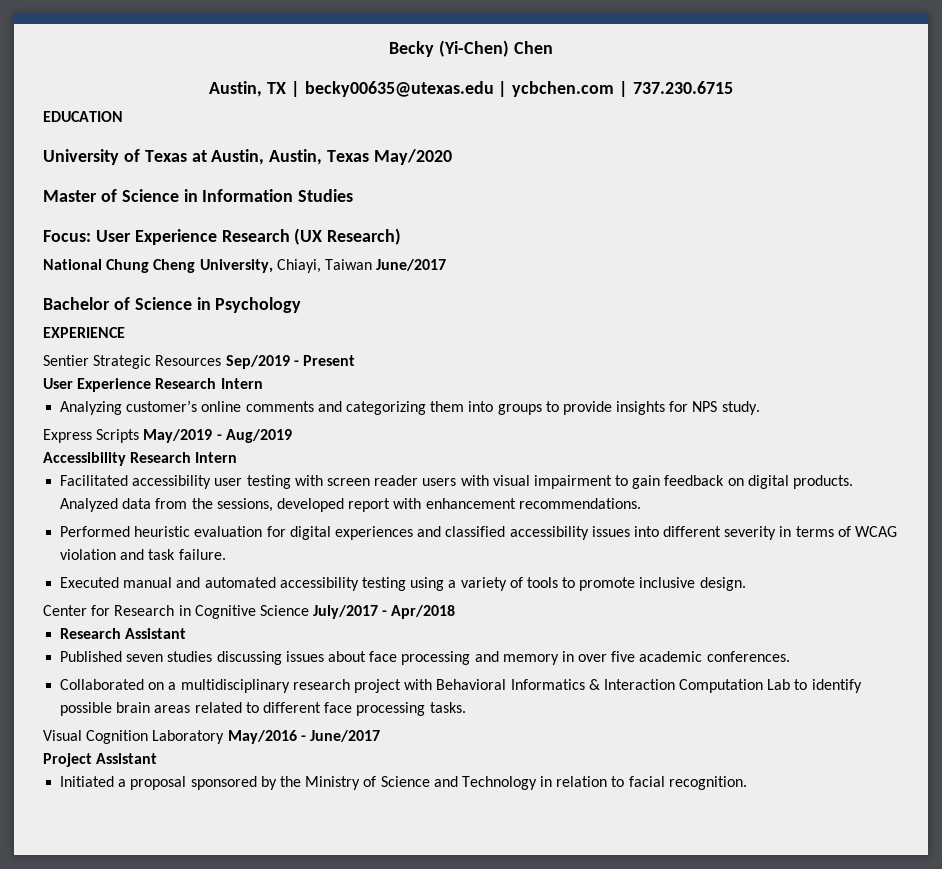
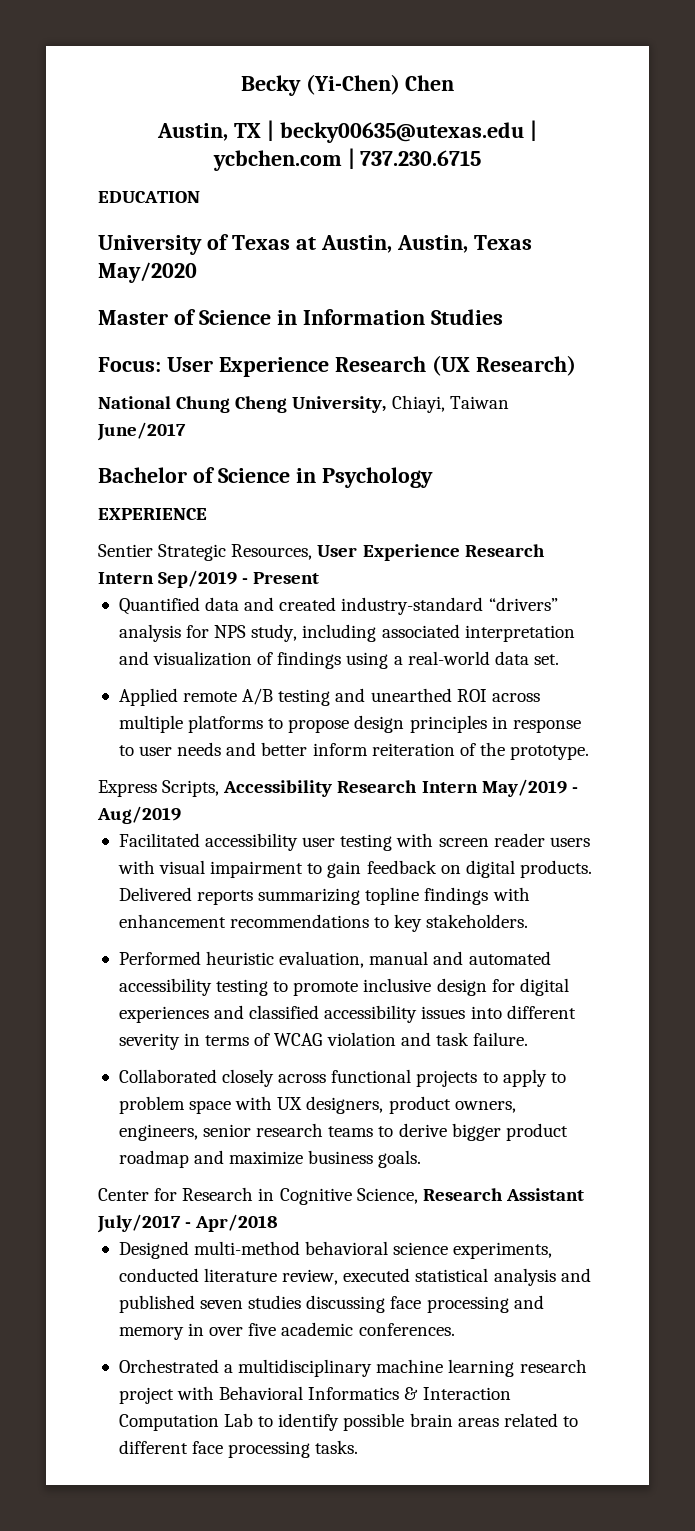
- Sentier Strategic Resources Sep/2019 - Present
- User Experience Research Intern
- Analyzing customer’s online comments and categorizing them into groups to provide insights for NPS study.
- Express Scripts May/2019 - Aug/2019
+ Sentier Strategic Resources, User Experience Research Intern Sep/2019 - Present
+ Quantified data and created industry-standard “drivers” analysis for NPS study, including associated interpretation and visualization of findings using a real-world data set.
+ Applied remote A/B testing and unearthed ROI across multiple platforms to propose design principles in response to user needs and better inform reiteration of the prototype.
+ Express Scripts, Accessibility Research Intern May/2019 - Aug/2019
- Accessibility Research Intern
- Analyzed data from the sessions, developed report with enhancement recommendations.
- Performed heuristic evaluation for digital experiences and classified accessibility issues into different severity in terms of WCAG violation and task failure.
+ Delivered reports summarizing topline findings with enhancement recommendations to key stakeholders.
+ Performed heuristic evaluation, manual and automated accessibility testing to promote inclusive design for digital experiences and classified accessibility issues into different severity in terms of WCAG violation and task failure.
- Executed manual and automated accessibility testing using a variety of tools to promote inclusive design.
+ Collaborated closely across functional projects to apply to problem space with UX designers, product owners, engineers, senior research teams to derive bigger product roadmap and maximize business goals.
- Center for Research in Cognitive Science July/2017 - Apr/2018
+ Center for Research in Cognitive Science, Research Assistant July/2017 - Apr/2018
- Research Assistant
- Published seven studies discussing issues about face processing and memory in over five academic conferences.
+ Designed multi-method behavioral science experiments, conducted literature review, executed statistical analysis and published seven studies discussing face processing and memory in over five academic conferences.
- Collaborated on a multidisciplinary research project with Behavioral Informatics & Interaction Computation Lab to identify possible brain areas related to different face processing tasks.
+ Orchestrated a multidisciplinary machine learning research project with Behavioral Informatics & Interaction Computation Lab to identify possible brain areas related to different face processing tasks.
- Visual Cognition Laboratory May/2016 - June/2017
- Project Assistant
- Initiated a proposal sponsored by the Ministry of Science and Technology in relation to facial recognition.

